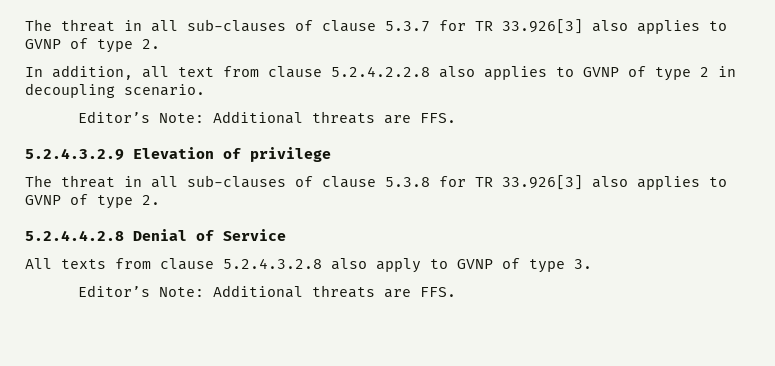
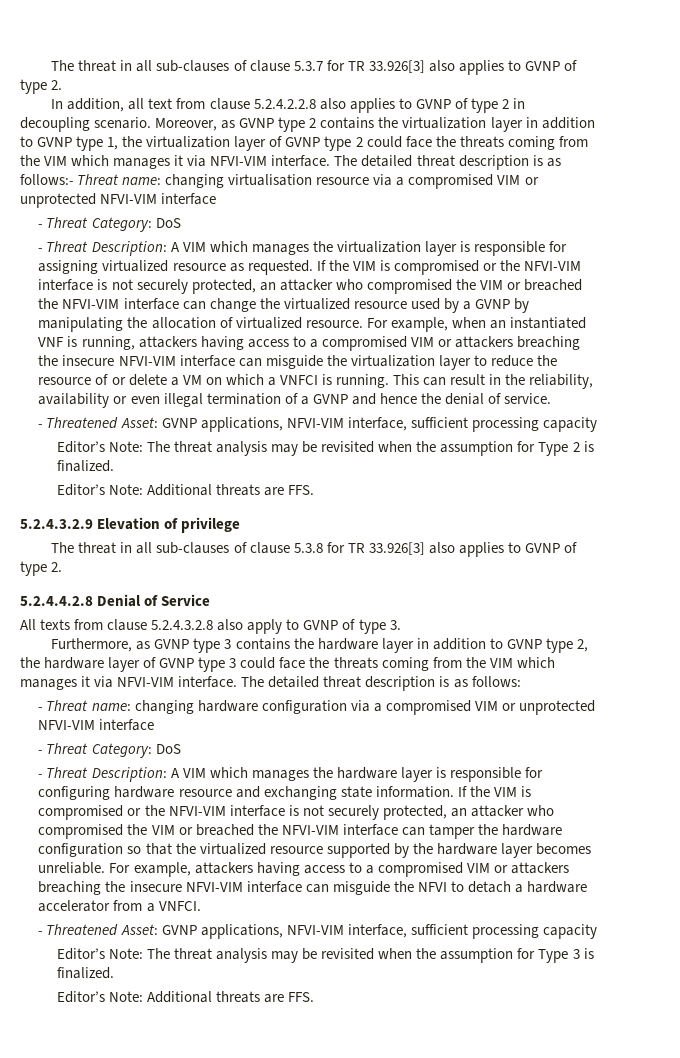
+ Moreover, as GVNP type 2 contains the virtualization layer in addition to GVNP type 1, the virtualization layer of GVNP type 2 could face the threats coming from the VIM which manages it via NFVI-VIM interface. The detailed threat description is as follows:- Threat name: changing virtualisation resource via a compromised VIM or unprotected NFVI-VIM interface
+ - Threat Category: DoS
+ - Threat Description: A VIM which manages the virtualization layer is responsible for assigning virtualized resource as requested. If the VIM is compromised or the NFVI-VIM interface is not securely protected, an attacker who compromised the VIM or breached the NFVI-VIM interface can change the virtualized resource used by a GVNP by manipulating the allocation of virtualized resource. For example, when an instantiated VNF is running, attackers having access to a compromised VIM or attackers breaching the insecure NFVI-VIM interface can misguide the virtualization layer to reduce the resource of or delete a VM on which a VNFCI is running. This can result in the reliability, availability or even illegal termination of a GVNP and hence the denial of service.
+ - Threatened Asset: GVNP applications, NFVI-VIM interface, sufficient processing capacity
+ Editor’s Note: The threat analysis may be revisited when the assumption for Type 2 is finalized.
+ Furthermore, as GVNP type 3 contains the hardware layer in addition to GVNP type 2, the hardware layer of GVNP type 3 could face the threats coming from the VIM which manages it via NFVI-VIM interface. The detailed threat description is as follows:
+ - Threat name: changing hardware configuration via a compromised VIM or unprotected NFVI-VIM interface
+ - Threat Category: DoS
+ - Threat Description: A VIM which manages the hardware layer is responsible for configuring hardware resource and exchanging state information. If the VIM is compromised or the NFVI-VIM interface is not securely protected, an attacker who compromised the VIM or breached the NFVI-VIM interface can tamper the hardware configuration so that the virtualized resource supported by the hardware layer becomes unreliable. For example, attackers having access to a compromised VIM or attackers breaching the insecure NFVI-VIM interface can misguide the NFVI to detach a hardware accelerator from a VNFCI.
+ - Threatened Asset: GVNP applications, NFVI-VIM interface, sufficient processing capacity
+ Editor’s Note: The threat analysis may be revisited when the assumption for Type 3 is finalized.

